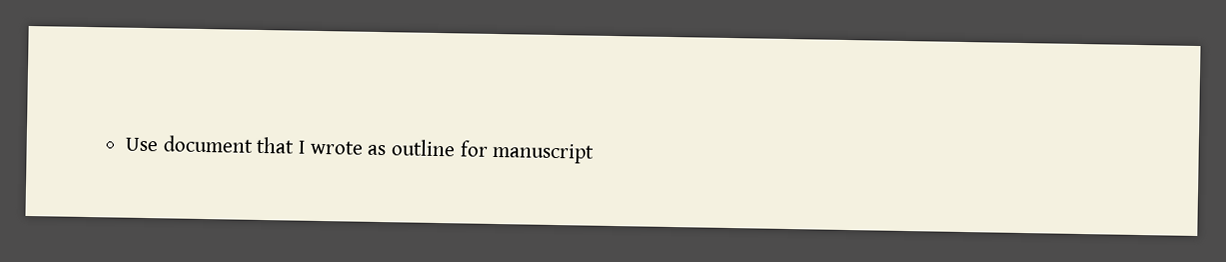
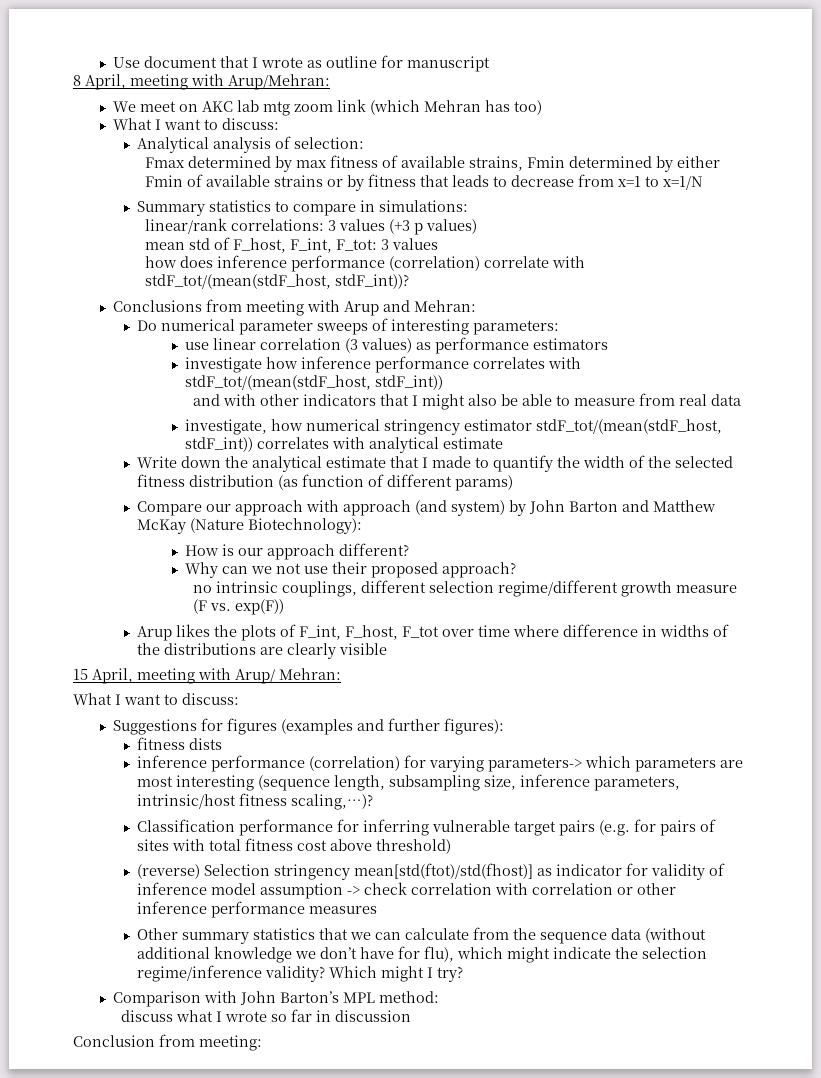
+ 8 April, meeting with Arup/Mehran:
+ We meet on AKC lab mtg zoom link (which Mehran has too)
+ What I want to discuss:
+ Analytical analysis of selection:
+ Fmax determined by max fitness of available strains, Fmin determined by either Fmin of available strains or by fitness that leads to decrease from x=1 to x=1/N
+ Summary statistics to compare in simulations:
+ linear/rank correlations: 3 values (+3 p values)
+ mean std of F_host, F_int, F_tot: 3 values
+ how does inference performance (correlation) correlate with stdF_tot/(mean(stdF_host, stdF_int))?
+ Conclusions from meeting with Arup and Mehran:
+ Do numerical parameter sweeps of interesting parameters:
+ use linear correlation (3 values) as performance estimators
+ investigate how inference performance correlates with stdF_tot/(mean(stdF_host, stdF_int))
+ and with other indicators that I might also be able to measure from real data
+ investigate, how numerical stringency estimator stdF_tot/(mean(stdF_host, stdF_int)) correlates with analytical estimate
+ Write down the analytical estimate that I made to quantify the width of the selected fitness distribution (as function of different params)
+ Compare our approach with approach (and system) by John Barton and Matthew McKay (Nature Biotechnology):
+ How is our approach different?
+ Why can we not use their proposed approach?
+ no intrinsic couplings, different selection regime/different growth measure (F vs. exp(F))
+ Arup likes the plots of F_int, F_host, F_tot over time where difference in widths of the distributions are clearly visible
+ 15 April, meeting with Arup/ Mehran:
+ What I want to discuss:
+ Suggestions for figures (examples and further figures):
+ fitness dists
+ inference performance (correlation) for varying parameters-> which parameters are most interesting (sequence length, subsampling size, inference parameters, intrinsic/host fitness scaling,…)?
+ Classification performance for inferring vulnerable target pairs (e.g. for pairs of sites with total fitness cost above threshold)
+ (reverse) Selection stringency mean[std(ftot)/std(fhost)] as indicator for validity of inference model assumption -> check correlation with correlation or other inference performance measures
+ Other summary statistics that we can calculate from the sequence data (without additional knowledge we don’t have for flu), which might indicate the selection regime/inference validity? Which might I try?
+ Comparison with John Barton’s MPL method:
+ discuss what I wrote so far in discussion
+ Conclusion from meeting:

